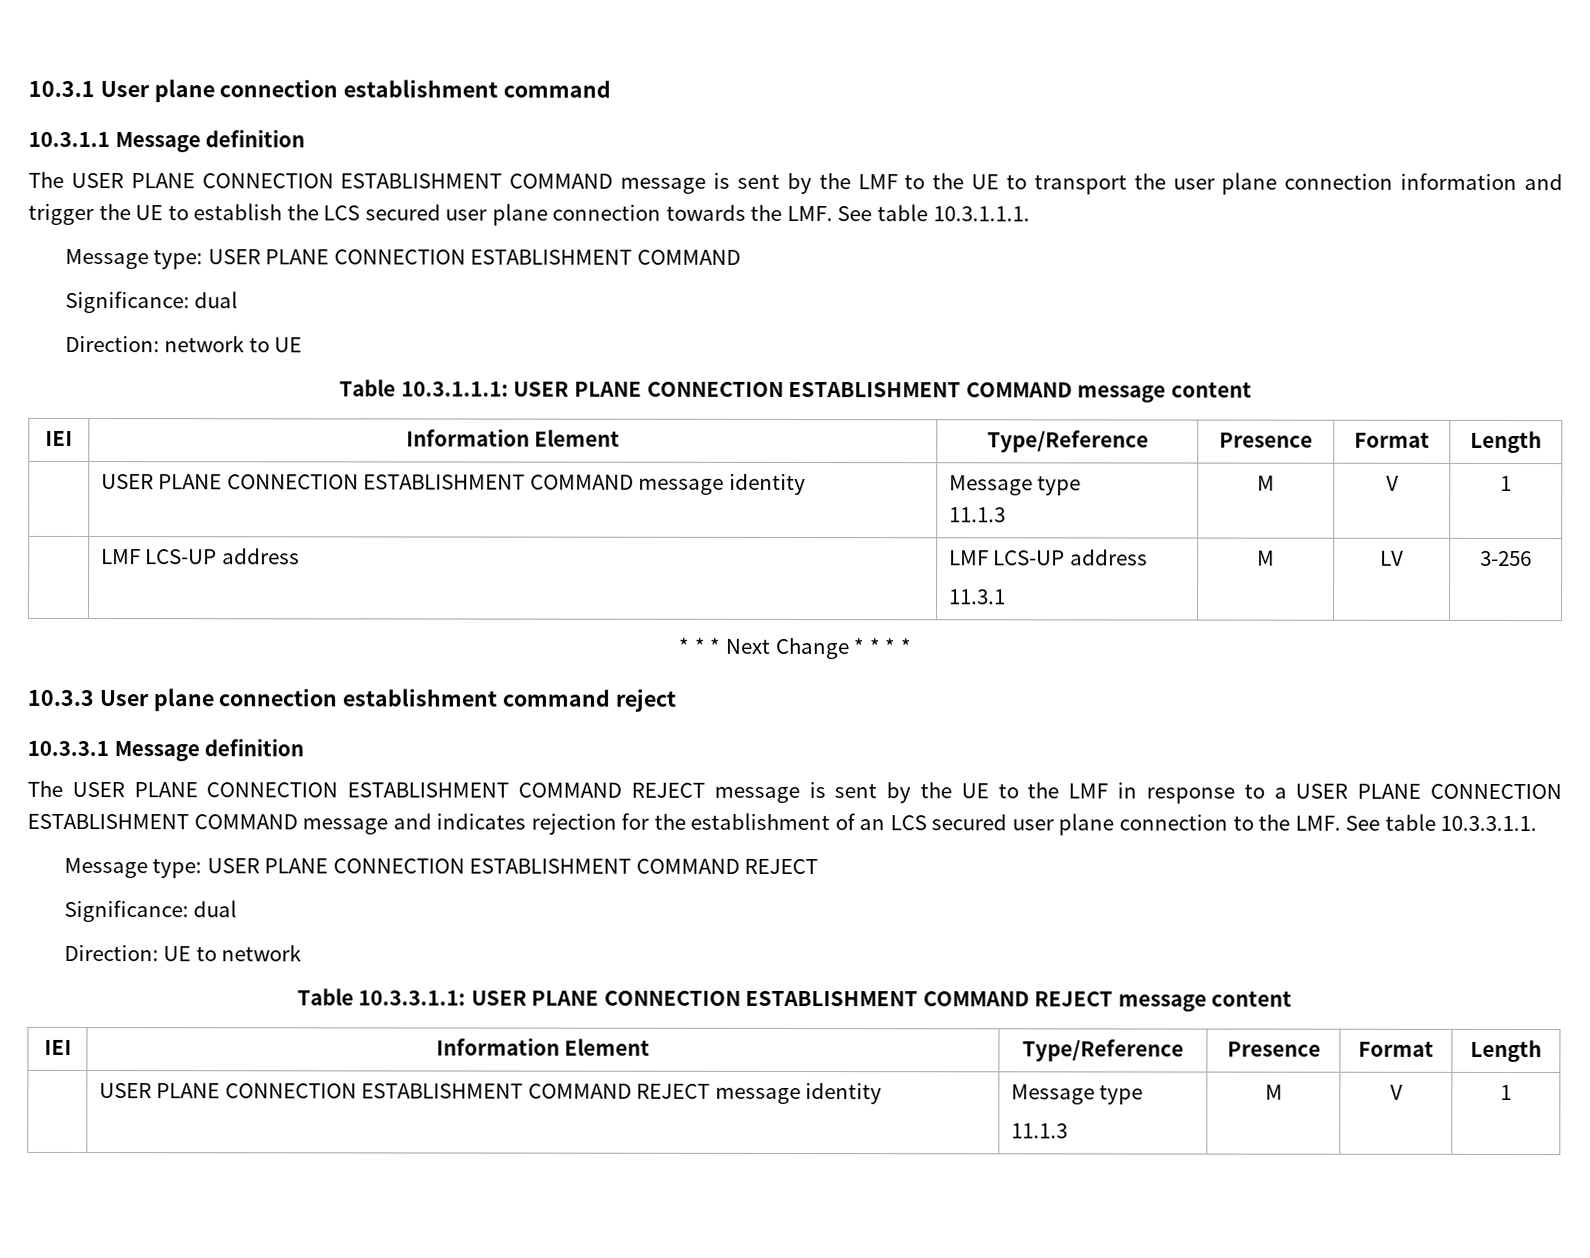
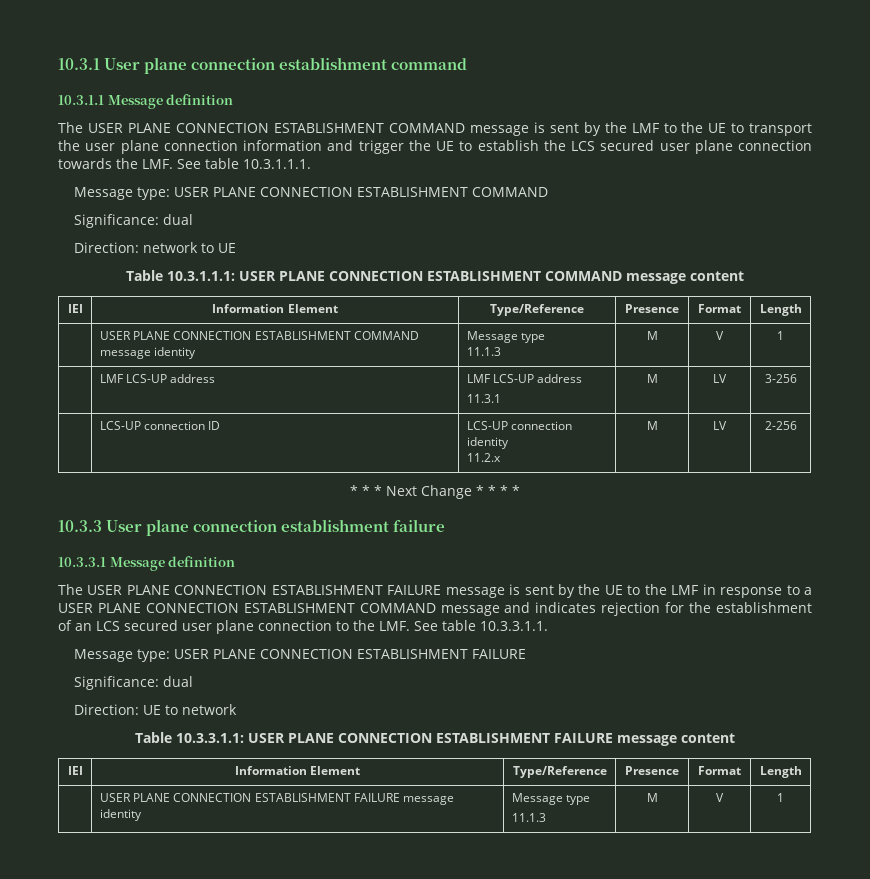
+ | LCS-UP connection ID | LCS-UP connection identity
+ 11.2.x | M | LV | 2-256
- 10.3.3 User plane connection establishment command reject
+ 10.3.3 User plane connection establishment failure
- The USER PLANE CONNECTION ESTABLISHMENT COMMAND REJECT message is sent by the UE to the LMF in response to a USER PLANE CONNECTION ESTABLISHMENT COMMAND message and indicates rejection for the establishment of an LCS secured user plane connection to the LMF. See table 10.3.3.1.1.
+ The USER PLANE CONNECTION ESTABLISHMENT FAILURE message is sent by the UE to the LMF in response to a USER PLANE CONNECTION ESTABLISHMENT COMMAND message and indicates rejection for the establishment of an LCS secured user plane connection to the LMF. See table 10.3.3.1.1.
- Message type: USER PLANE CONNECTION ESTABLISHMENT COMMAND REJECT
+ Message type: USER PLANE CONNECTION ESTABLISHMENT FAILURE
- Table 10.3.3.1.1: USER PLANE CONNECTION ESTABLISHMENT COMMAND REJECT message content
+ Table 10.3.3.1.1: USER PLANE CONNECTION ESTABLISHMENT FAILURE message content
- | USER PLANE CONNECTION ESTABLISHMENT COMMAND REJECT message identity | Message type
+ | USER PLANE CONNECTION ESTABLISHMENT FAILURE message identity | Message type

